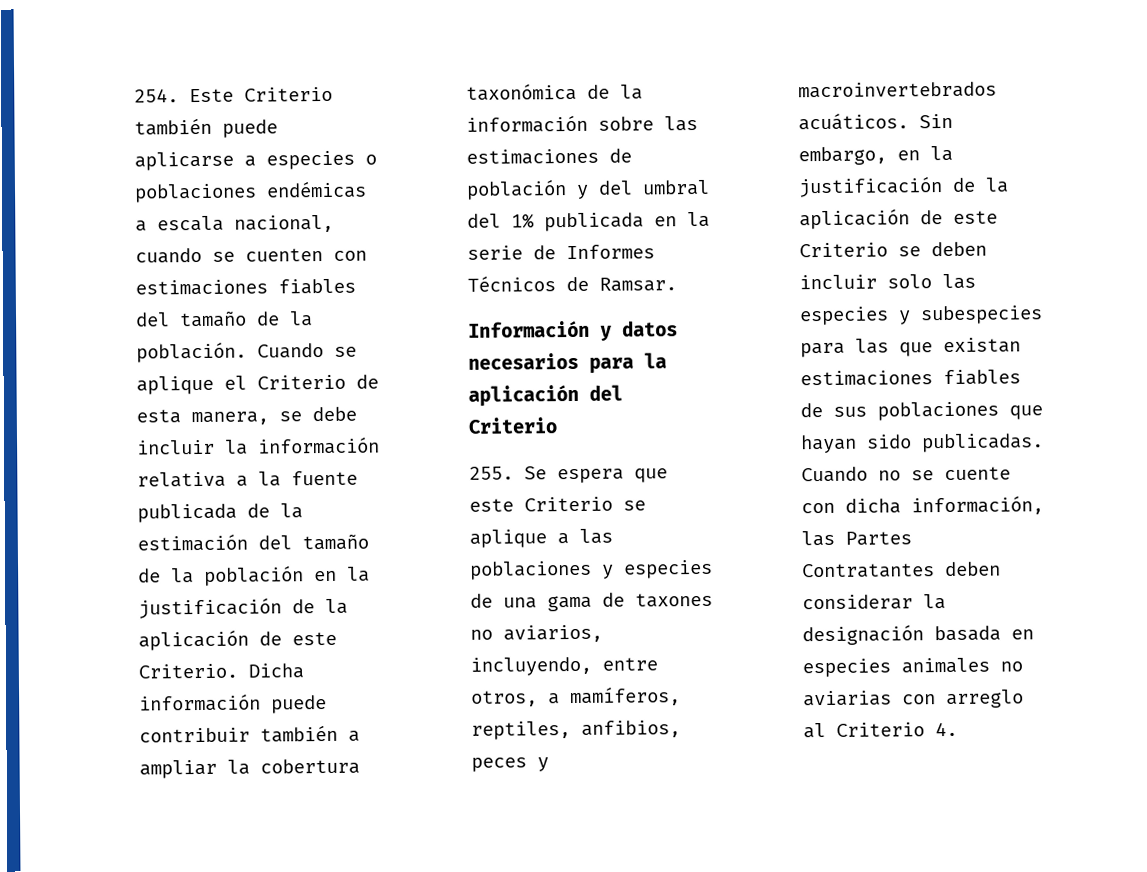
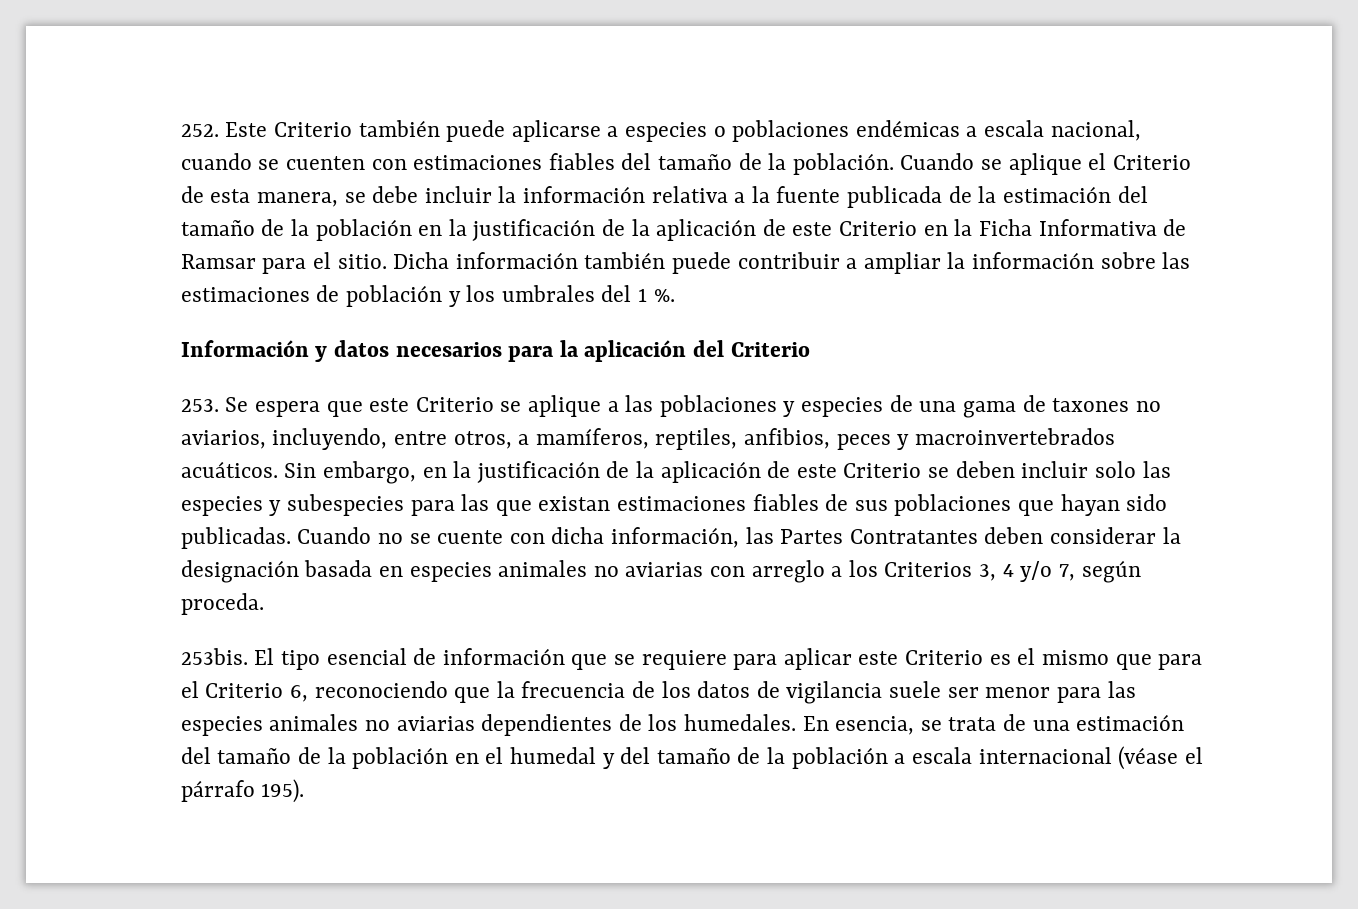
- 254. Este Criterio también puede aplicarse a especies o poblaciones endémicas a escala nacional, cuando se cuenten con estimaciones fiables del tamaño de la población.
+ 252. Este Criterio también puede aplicarse a especies o poblaciones endémicas a escala nacional, cuando se cuenten con estimaciones fiables del tamaño de la población.
- Cuando se aplique el Criterio de esta manera, se debe incluir la información relativa a la fuente publicada de la estimación del tamaño de la población en la justificación de la aplicación de este Criterio.
+ Cuando se aplique el Criterio de esta manera, se debe incluir la información relativa a la fuente publicada de la estimación del tamaño de la población en la justificación de la aplicación de este Criterio en la Ficha Informativa de Ramsar para el sitio.
- Dicha información puede contribuir también a ampliar la cobertura taxonómica de la información sobre las estimaciones de población y del umbral del 1% publicada en la serie de Informes Técnicos de Ramsar.
+ Dicha información también puede contribuir a ampliar la información sobre las estimaciones de población y los umbrales del 1 %.
- 255. Se espera que este Criterio se aplique a las poblaciones y especies de una gama de taxones no aviarios, incluyendo, entre otros, a mamíferos, reptiles, anfibios, peces y macroinvertebrados acuáticos.
+ 253. Se espera que este Criterio se aplique a las poblaciones y especies de una gama de taxones no aviarios, incluyendo, entre otros, a mamíferos, reptiles, anfibios, peces y macroinvertebrados acuáticos.
- Cuando no se cuente con dicha información, las Partes Contratantes deben considerar la designación basada en especies animales no aviarias con arreglo al Criterio 4.
+ Cuando no se cuente con dicha información, las Partes Contratantes deben considerar la designación basada en especies animales no aviarias con arreglo a los Criterios 3, 4 y/o 7, según proceda.
+ 253bis. El tipo esencial de información que se requiere para aplicar este Criterio es el mismo que para el Criterio 6, reconociendo que la frecuencia de los datos de vigilancia suele ser menor para las especies animales no aviarias dependientes de los humedales. En esencia, se trata de una estimación del tamaño de la población en el humedal y del tamaño de la población a escala internacional (véase el párrafo 195).

